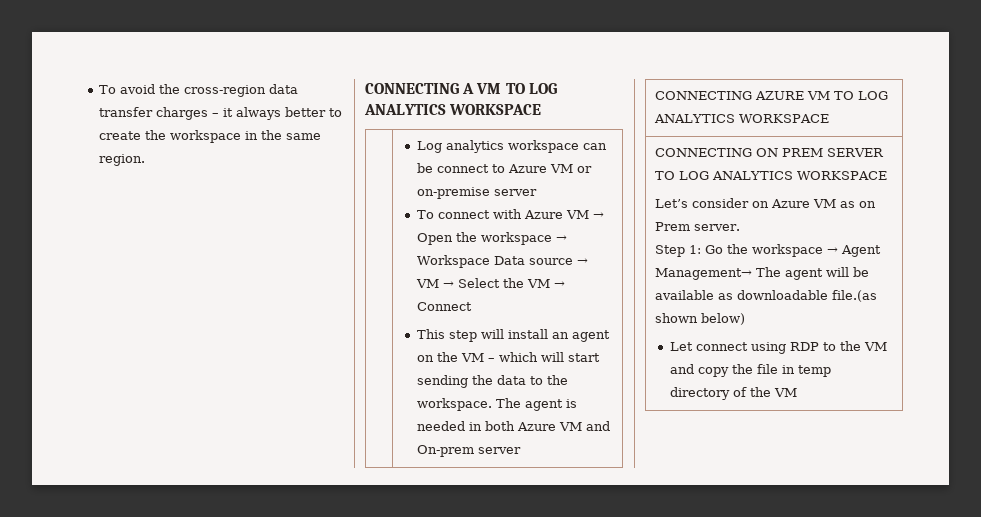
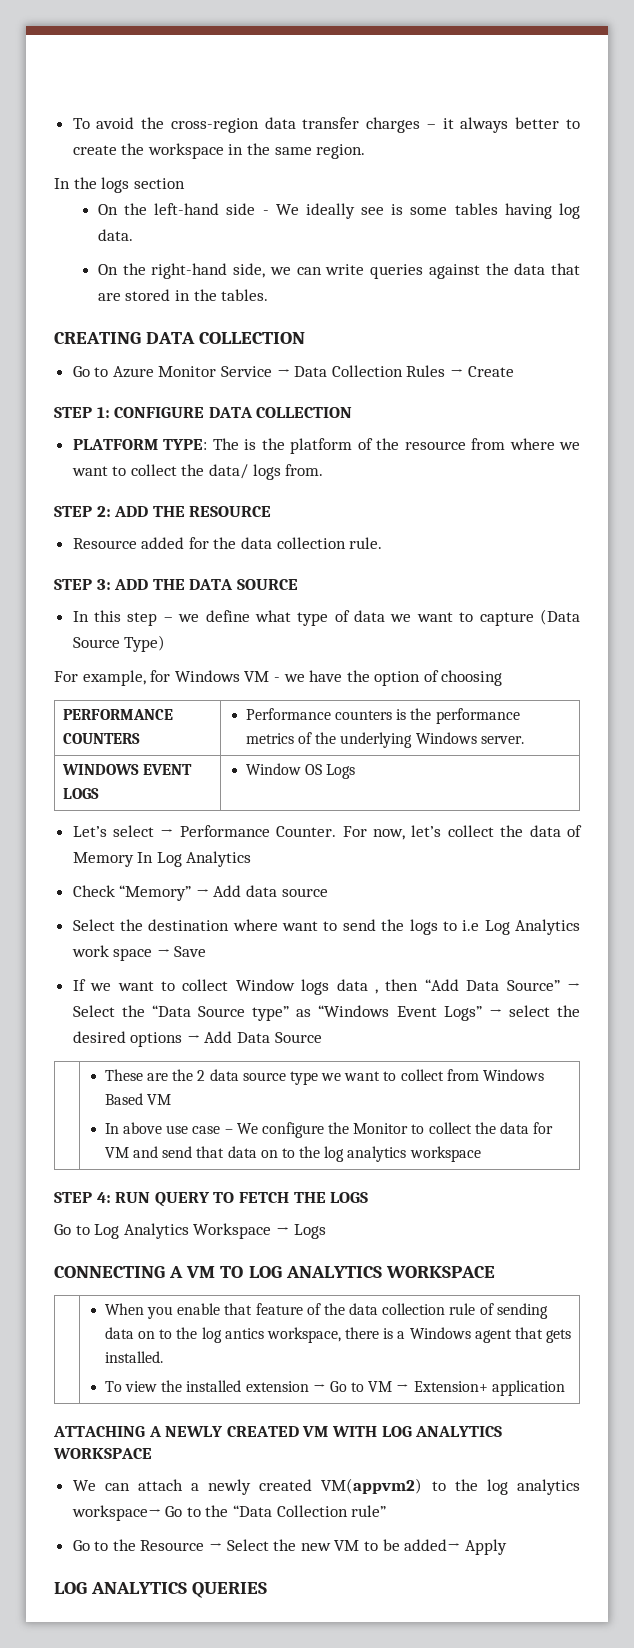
+ In the logs section
+ On the left-hand side - We ideally see is some tables having log data.
+ On the right-hand side, we can write queries against the data that are stored in the tables.
+ CREATING DATA COLLECTION
+ Go to Azure Monitor Service → Data Collection Rules → Create
+ STEP 1: CONFIGURE DATA COLLECTION
+ PLATFORM TYPE: The is the platform of the resource from where we want to collect the data/ logs from.
+ STEP 2: ADD THE RESOURCE
+ Resource added for the data collection rule.
+ STEP 3: ADD THE DATA SOURCE
+ In this step – we define what type of data we want to capture (Data Source Type)
+ For example, for Windows VM - we have the option of choosing
+ PERFORMANCE COUNTERS | Performance counters is the performance metrics of the underlying Windows server.
+ WINDOWS EVENT LOGS | Window OS Logs
+ Let’s select → Performance Counter. For now, let’s collect the data of Memory In Log Analytics
+ Check “Memory” → Add data source
+ Select the destination where want to send the logs to i.e Log Analytics work space → Save
+ If we want to collect Window logs data , then “Add Data Source” → Select the “Data Source type” as “Windows Event Logs” → select the desired options → Add Data Source
+ | These are the 2 data source type we want to collect from Windows Based VM
+ In above use case – We configure the Monitor to collect the data for VM and send that data on to the log analytics workspace
+ STEP 4: RUN QUERY TO FETCH THE LOGS
+ Go to Log Analytics Workspace → Logs
- Log analytics workspace can be connect to Azure VM or on-premise server
- To connect with Azure VM → Open the workspace → Workspace Data source → VM → Select the VM → Connect
- This step will install an agent on the VM – which will start sending the data to the workspace. The agent is needed in both Azure VM and On-prem server
- CONNECTING AZURE VM TO LOG ANALYTICS WORKSPACE
- CONNECTING ON PREM SERVER TO LOG ANALYTICS WORKSPACE
- Let’s consider on Azure VM as on Prem server.
- Step 1: Go the workspace → Agent Management→ The agent will be available as downloadable file.(as shown below)
- Let connect using RDP to the VM and copy the file in temp directory of the VM
+ When you enable that feature of the data collection rule of sending data on to the log antics workspace, there is a Windows agent that gets installed.
+ To view the installed extension → Go to VM → Extension+ application
+ ATTACHING A NEWLY CREATED VM WITH LOG ANALYTICS WORKSPACE
+ We can attach a newly created VM(appvm2) to the log analytics workspace→ Go to the “Data Collection rule”
+ Go to the Resource → Select the new VM to be added→ Apply
+ LOG ANALYTICS QUERIES

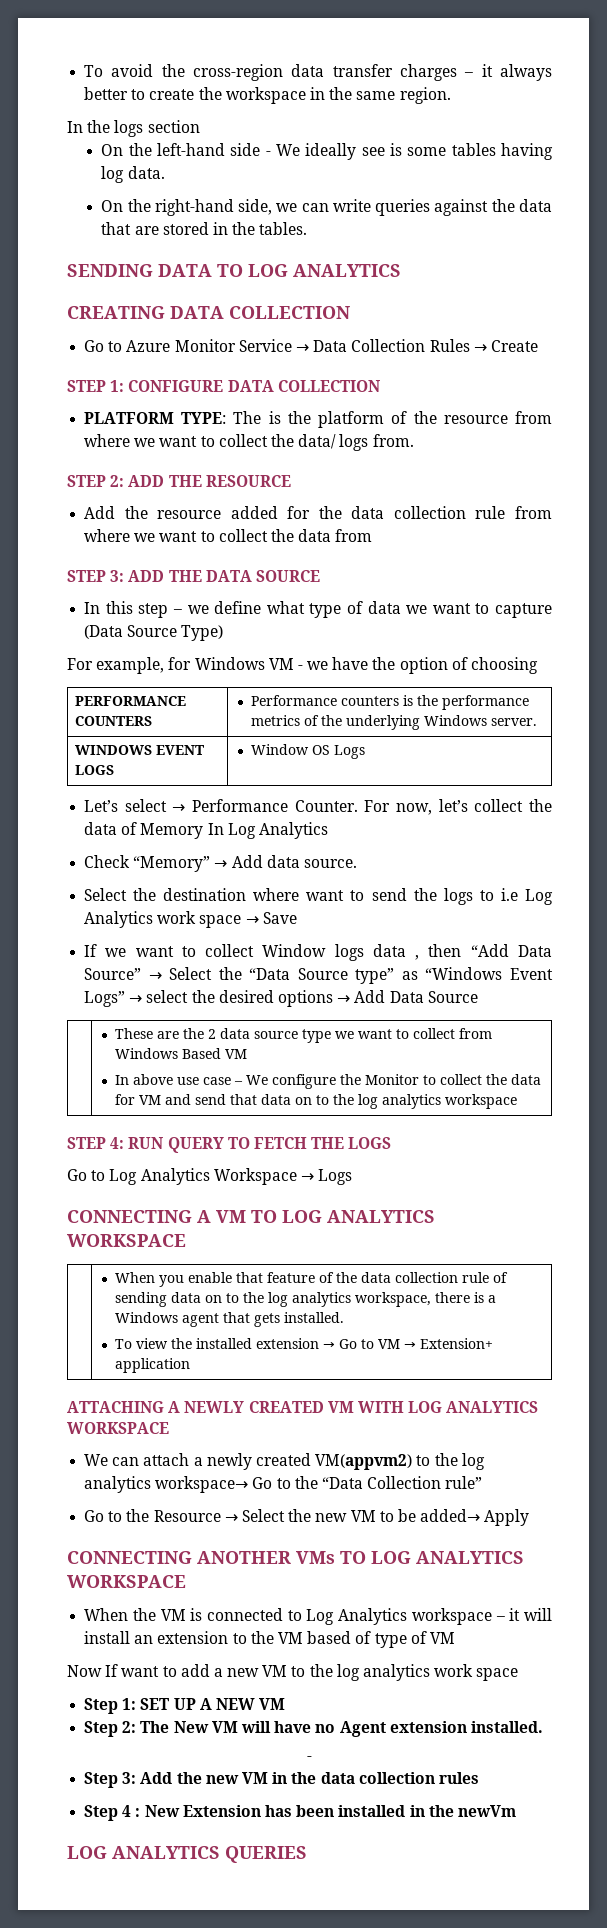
+ SENDING DATA TO LOG ANALYTICS
- Resource added for the data collection rule.
+ Add the resource added for the data collection rule from where we want to collect the data from
- Check “Memory” → Add data source
+ Check “Memory” → Add data source.
- | When you enable that feature of the data collection rule of sending data on to the log antics workspace, there is a Windows agent that gets installed.
+ | When you enable that feature of the data collection rule of sending data on to the log analytics workspace, there is a Windows agent that gets installed.
+ CONNECTING ANOTHER VMs TO LOG ANALYTICS WORKSPACE
+ When the VM is connected to Log Analytics workspace – it will install an extension to the VM based of type of VM
+ Now If want to add a new VM to the log analytics work space
+ Step 1: SET UP A NEW VM
+ Step 2: The New VM will have no Agent extension installed.
+ -
+ Step 3: Add the new VM in the data collection rules
+ Step 4 : New Extension has been installed in the newVm

